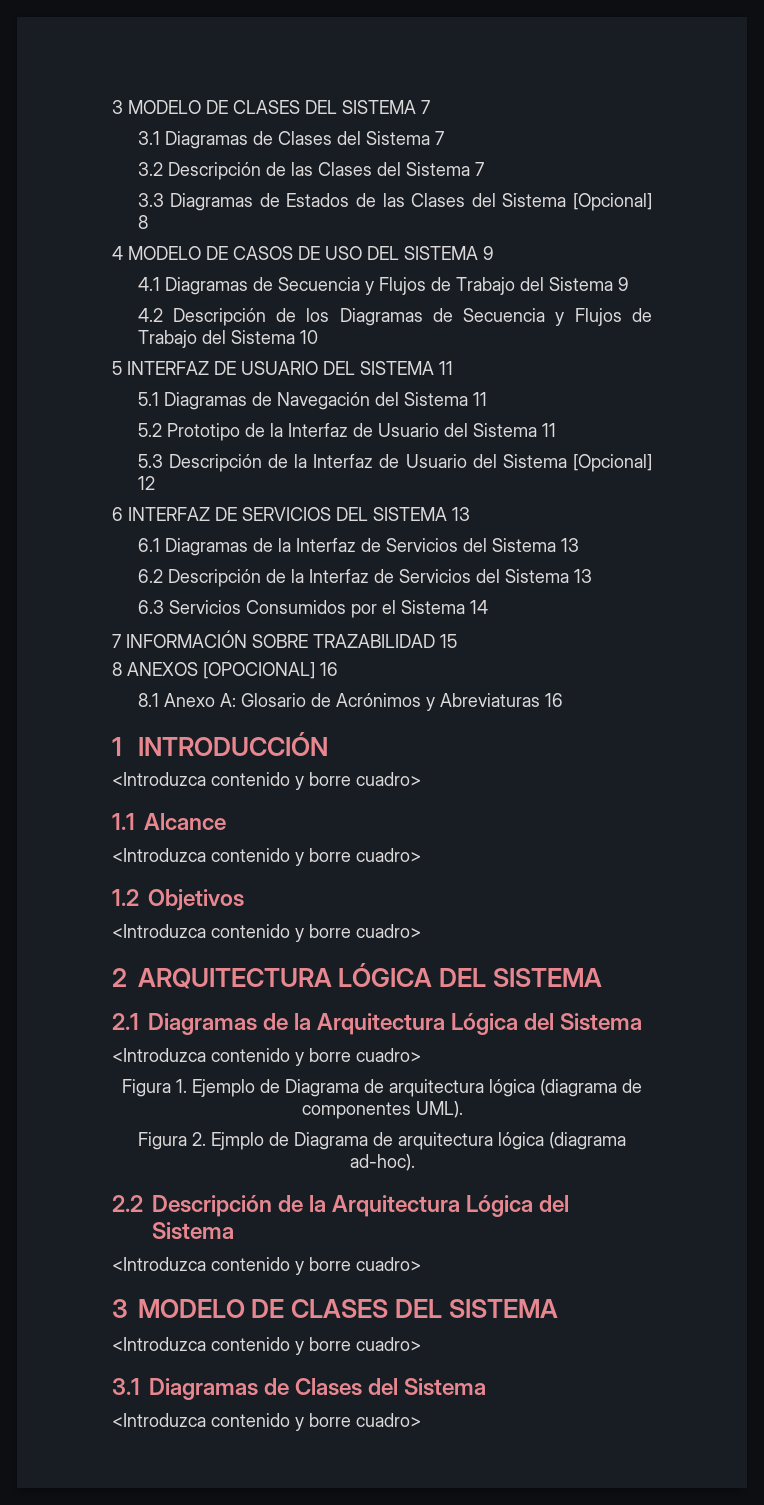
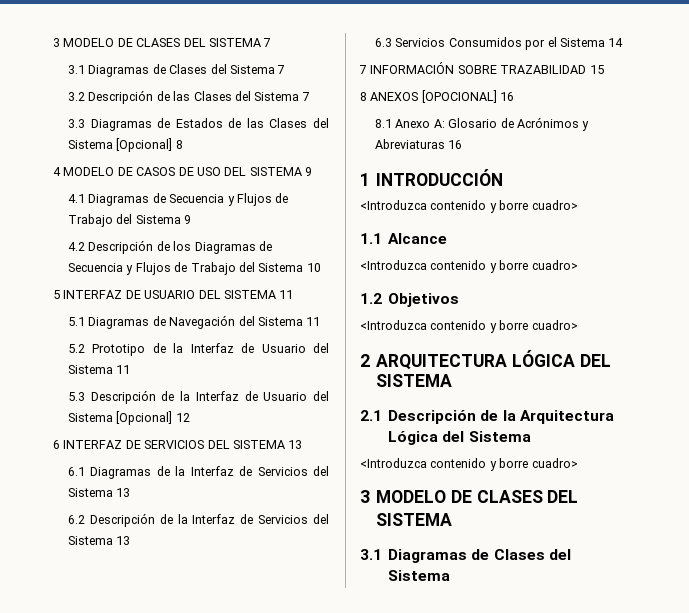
- 2.1 Diagramas de la Arquitectura Lógica del Sistema
- <Introduzca contenido y borre cuadro>
- Figura 1. Ejemplo de Diagrama de arquitectura lógica (diagrama de componentes UML).
- Figura 2. Ejmplo de Diagrama de arquitectura lógica (diagrama ad-hoc).
- 2.2 Descripción de la Arquitectura Lógica del Sistema
+ 2.1 Descripción de la Arquitectura Lógica del Sistema
  <Introduzca contenido y borre cuadro>
  3 MODELO DE CLASES DEL SISTEMA
- <Introduzca contenido y borre cuadro>
  3.1 Diagramas de Clases del Sistema
- <Introduzca contenido y borre cuadro>

